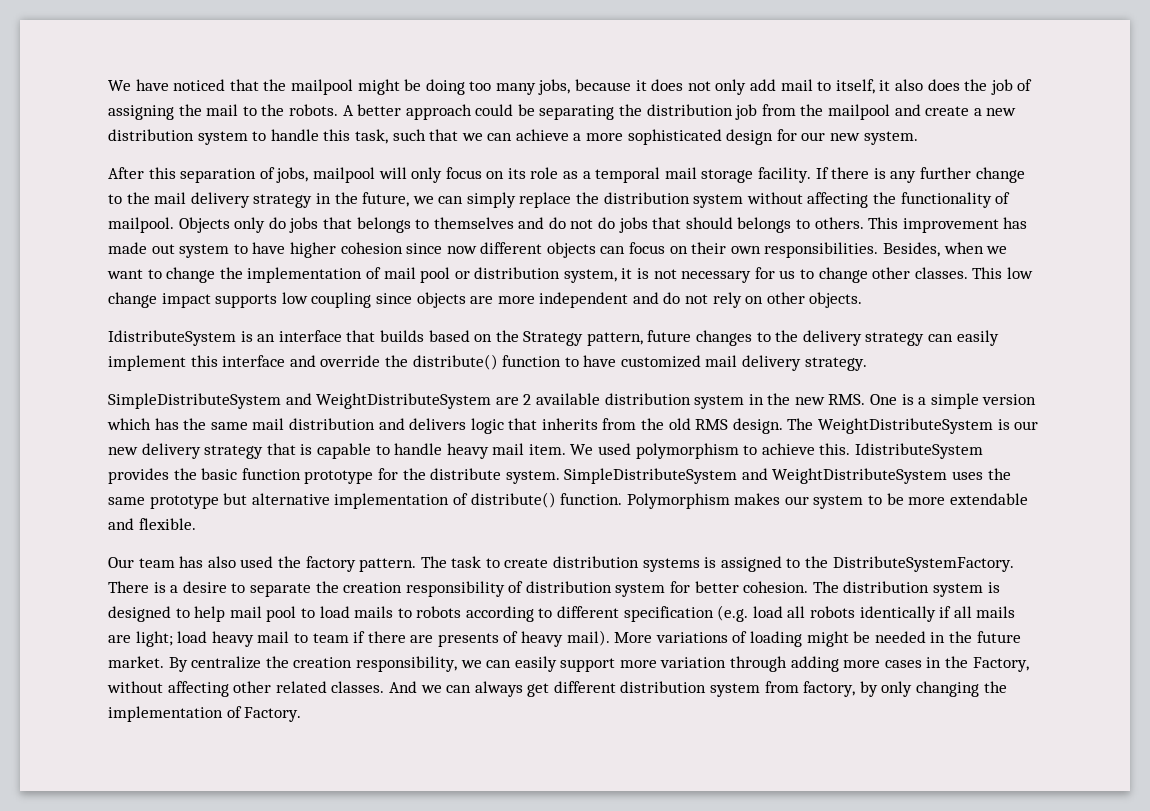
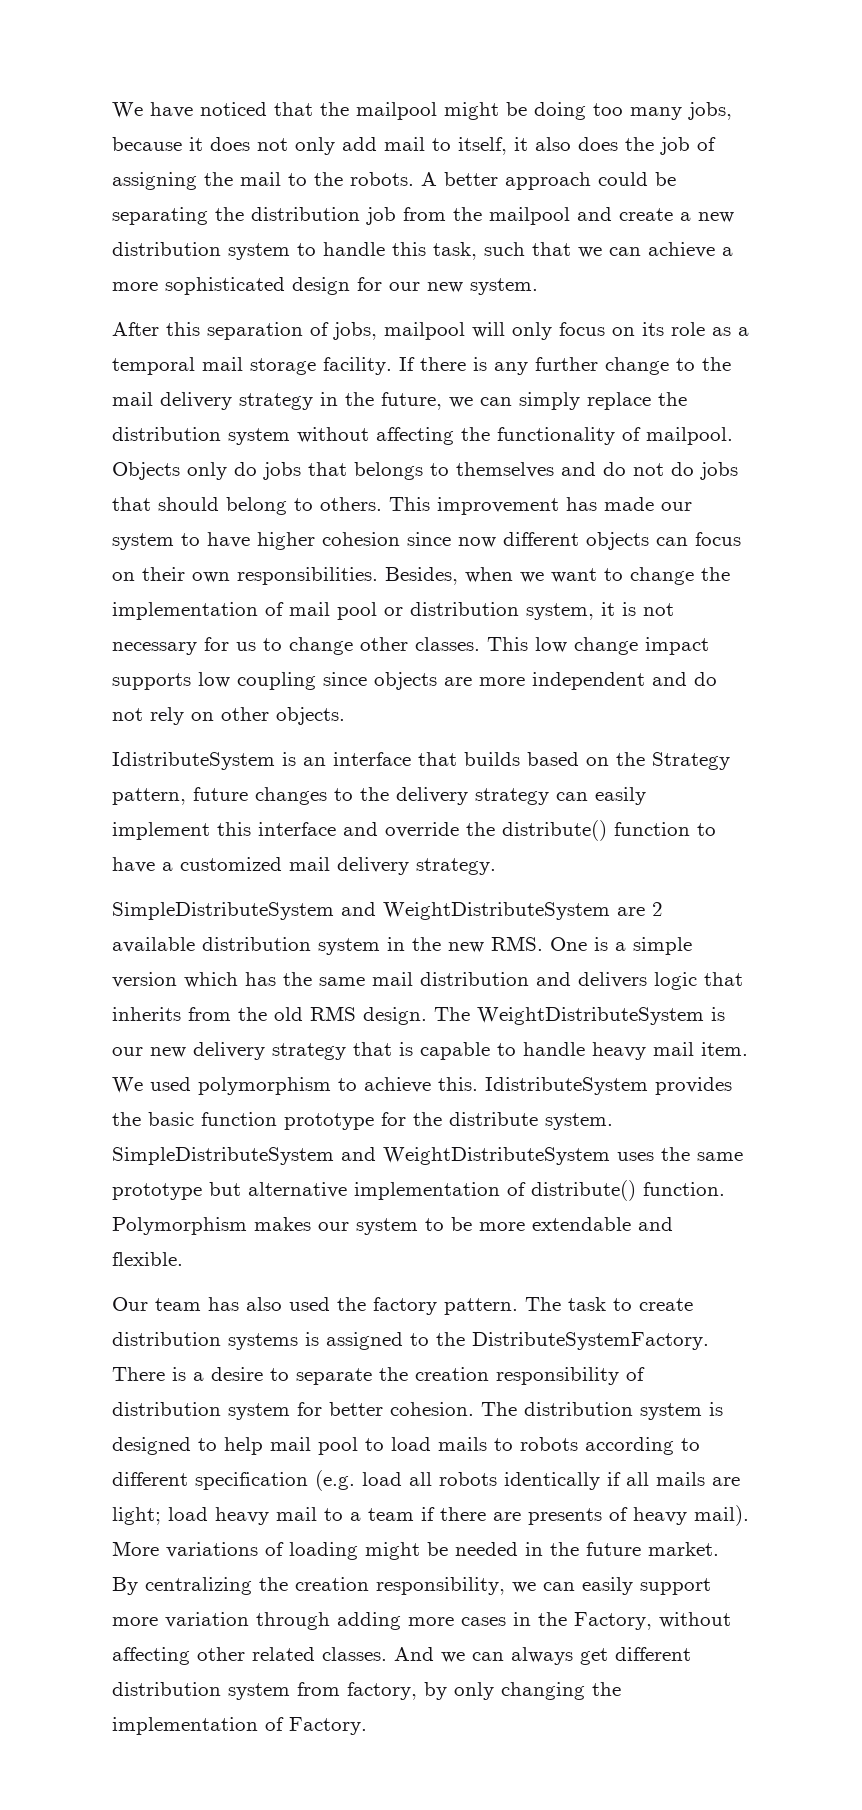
- Objects only do jobs that belongs to themselves and do not do jobs that should belongs to others.
+ Objects only do jobs that belongs to themselves and do not do jobs that should belong to others.
- This improvement has made out system to have higher cohesion since now different objects can focus on their own responsibilities.
+ This improvement has made our system to have higher cohesion since now different objects can focus on their own responsibilities.
- IdistributeSystem is an interface that builds based on the Strategy pattern, future changes to the delivery strategy can easily implement this interface and override the distribute() function to have customized mail delivery strategy.
+ IdistributeSystem is an interface that builds based on the Strategy pattern, future changes to the delivery strategy can easily implement this interface and override the distribute() function to have a customized mail delivery strategy.
- The distribution system is designed to help mail pool to load mails to robots according to different specification (e.g. load all robots identically if all mails are light; load heavy mail to team if there are presents of heavy mail).
+ The distribution system is designed to help mail pool to load mails to robots according to different specification (e.g. load all robots identically if all mails are light; load heavy mail to a team if there are presents of heavy mail).
- By centralize the creation responsibility, we can easily support more variation through adding more cases in the Factory, without affecting other related classes.
+ By centralizing the creation responsibility, we can easily support more variation through adding more cases in the Factory, without affecting other related classes.

